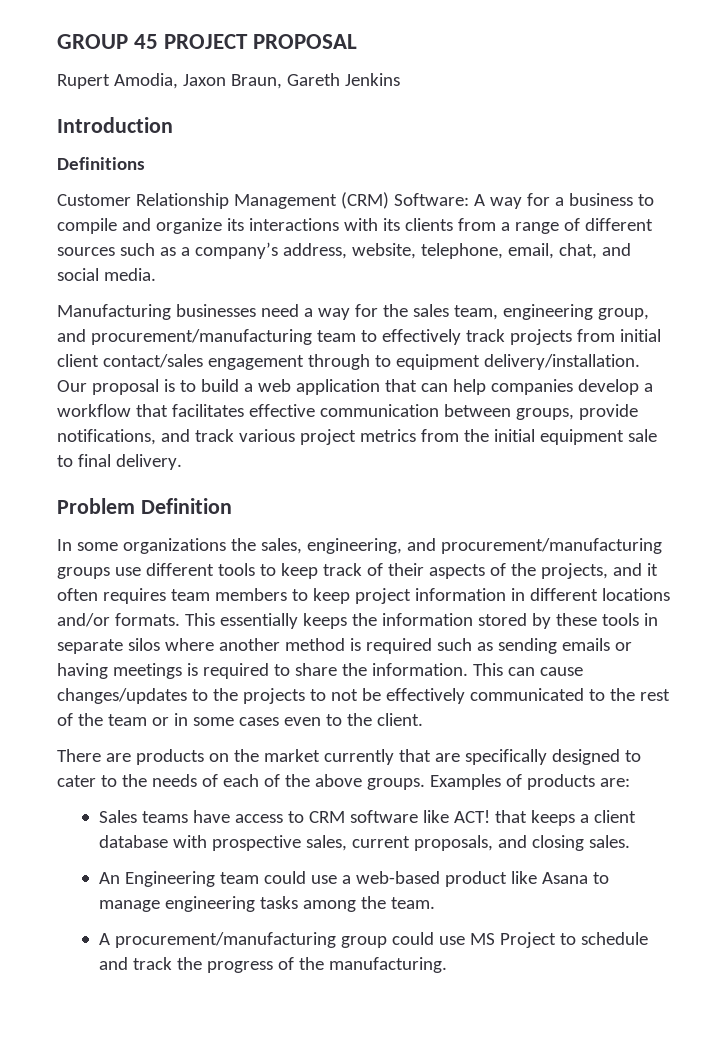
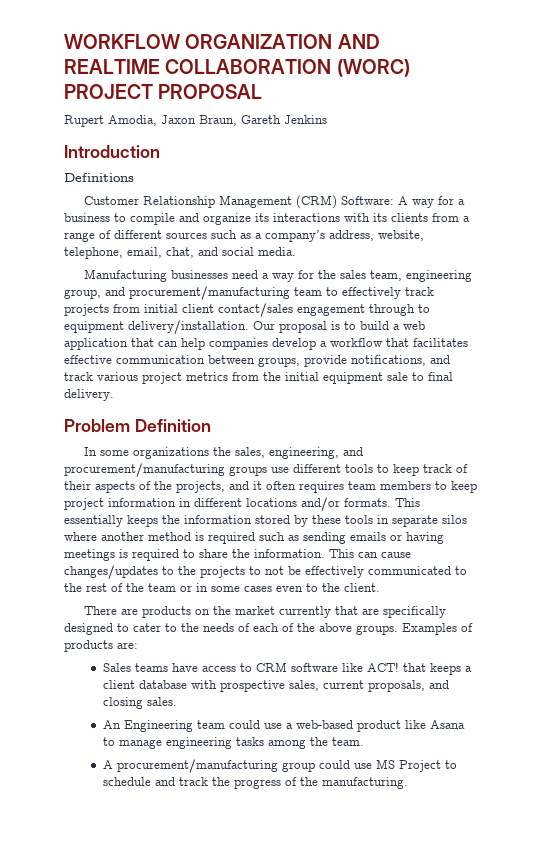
- GROUP 45 PROJECT PROPOSAL
+ WORKFLOW ORGANIZATION AND REALTIME COLLABORATION (WORC) PROJECT PROPOSAL

